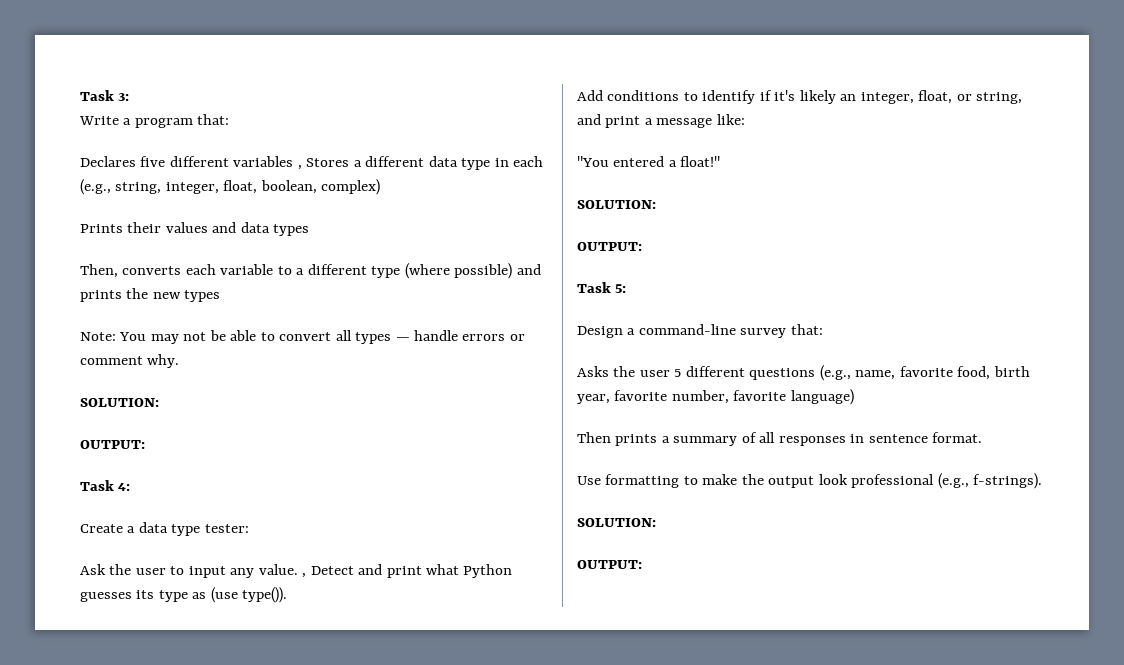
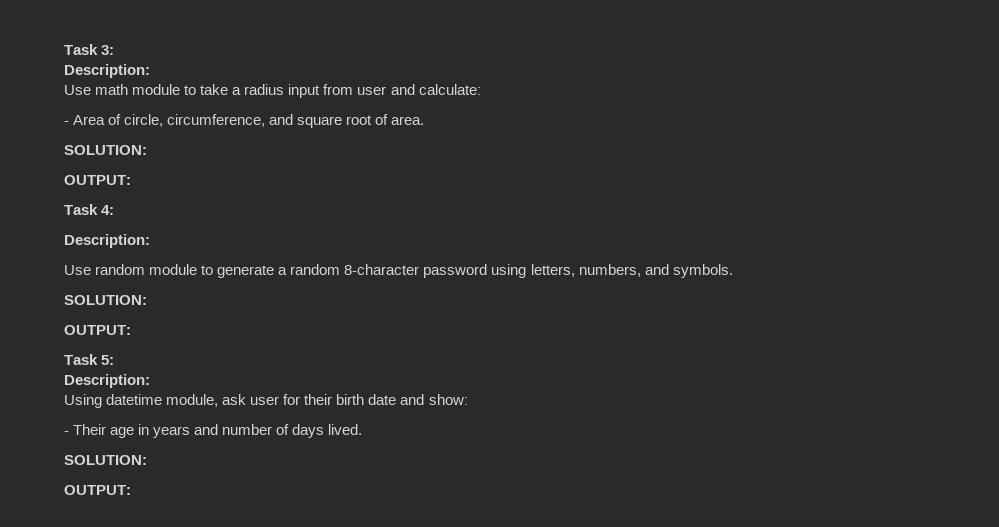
  Task 3:
- Write a program that:
- Declares five different variables , Stores a different data type in each (e.g., string, integer, float, boolean, complex)
- Prints their values and data types
- Then, converts each variable to a different type (where possible) and prints the new types
- Note: You may not be able to convert all types — handle errors or comment why.
+ Description:
+ Use math module to take a radius input from user and calculate:
+ - Area of circle, circumference, and square root of area.
  SOLUTION:
  OUTPUT:
  Task 4:
- Create a data type tester:
- Ask the user to input any value. , Detect and print what Python guesses its type as (use type()).
- Add conditions to identify if it's likely an integer, float, or string, and print a message like:
- "You entered a float!"
+ Description:
+ Use random module to generate a random 8-character password using letters, numbers, and symbols.
  SOLUTION:
  OUTPUT:
  Task 5:
- Design a command-line survey that:
- Asks the user 5 different questions (e.g., name, favorite food, birth year, favorite number, favorite language)
- Then prints a summary of all responses in sentence format.
- Use formatting to make the output look professional (e.g., f-strings).
+ Description:
+ Using datetime module, ask user for their birth date and show:
+ - Their age in years and number of days lived.

